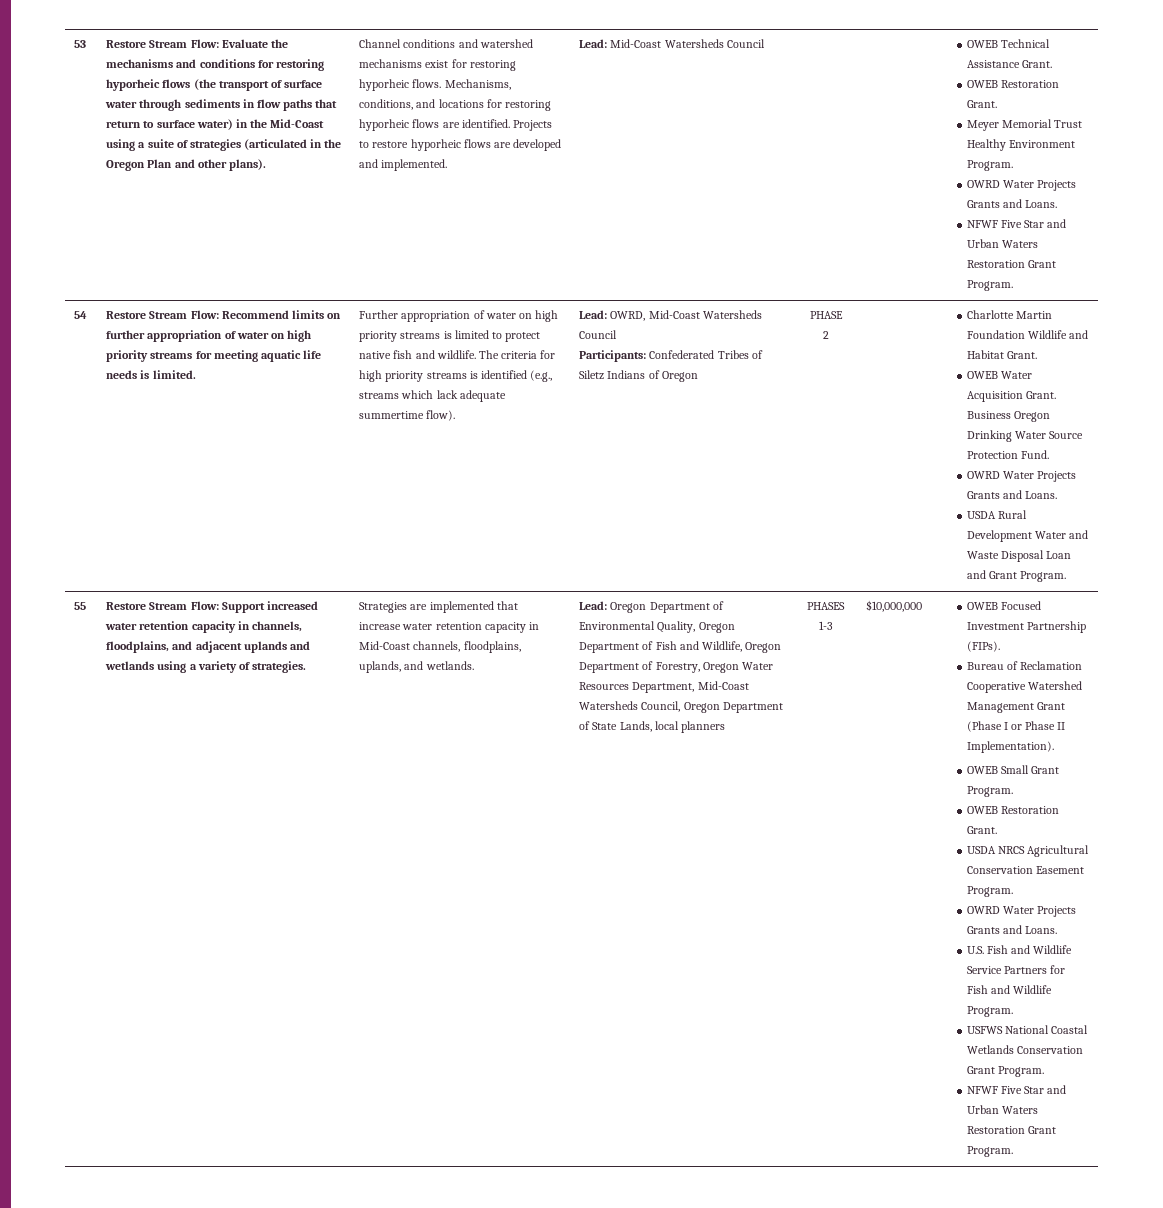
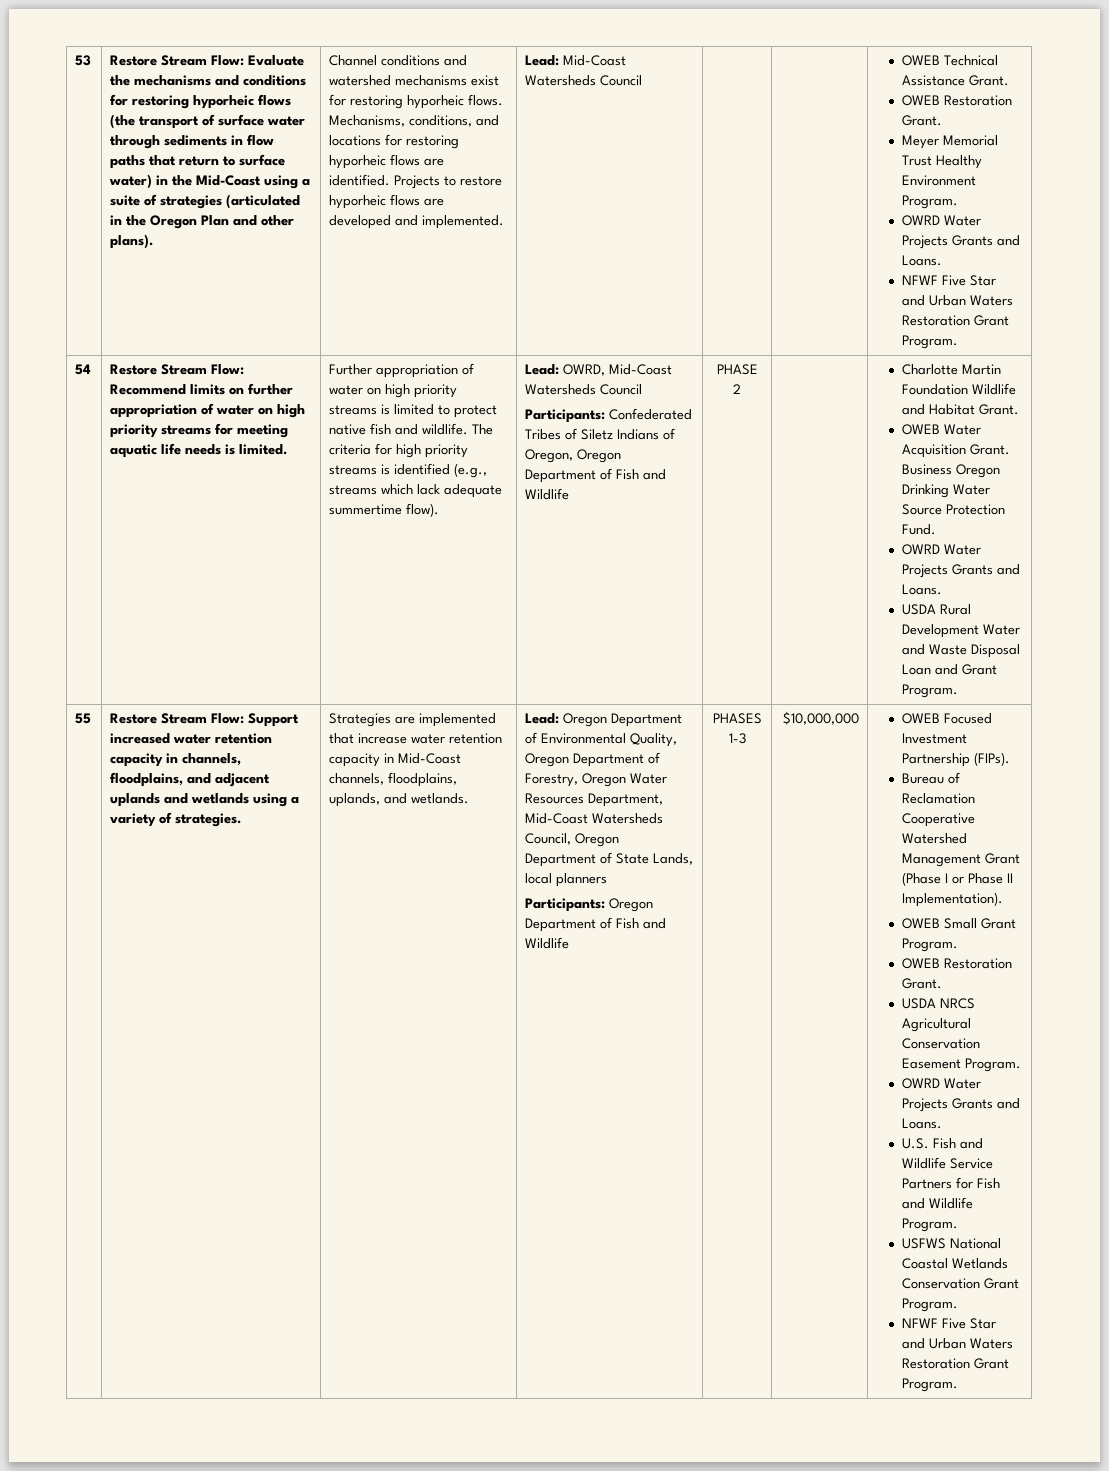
- Participants: Confederated Tribes of Siletz Indians of Oregon
+ Participants: Confederated Tribes of Siletz Indians of Oregon, Oregon Department of Fish and Wildlife
- Lead: Oregon Department of Environmental Quality, Oregon Department of Fish and Wildlife, Oregon Department of Forestry, Oregon Water Resources Department, Mid-Coast Watersheds Council, Oregon Department of State Lands, local planners
+ Lead: Oregon Department of Environmental Quality, Oregon Department of Forestry, Oregon Water Resources Department, Mid-Coast Watersheds Council, Oregon Department of State Lands, local planners
+ Participants: Oregon Department of Fish and Wildlife

